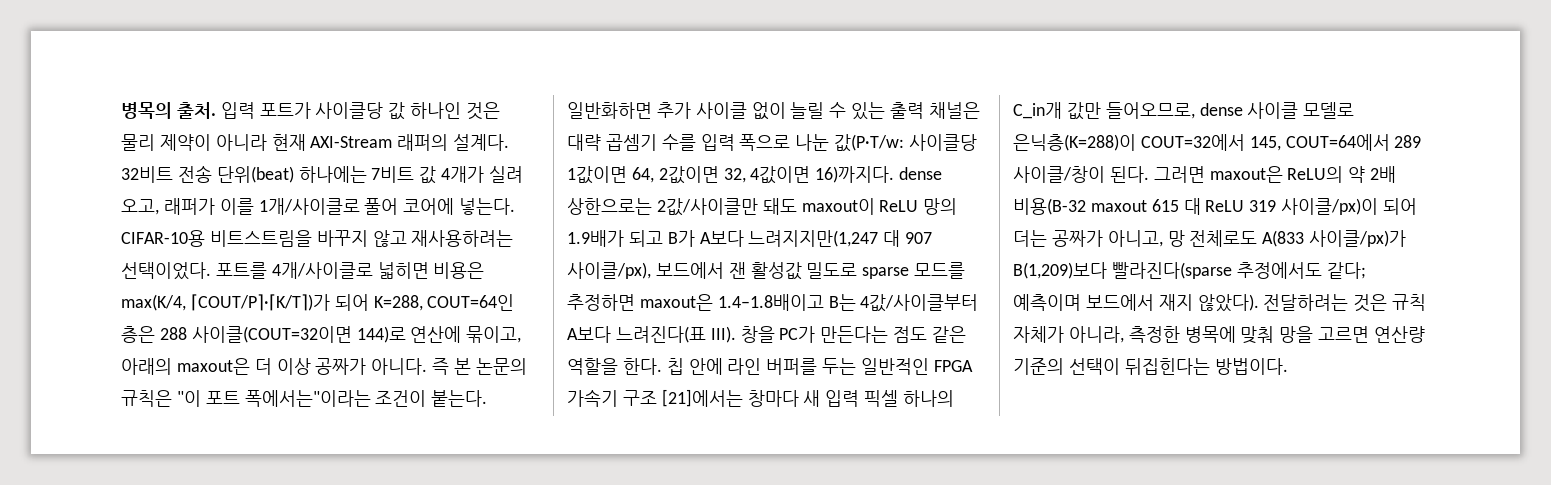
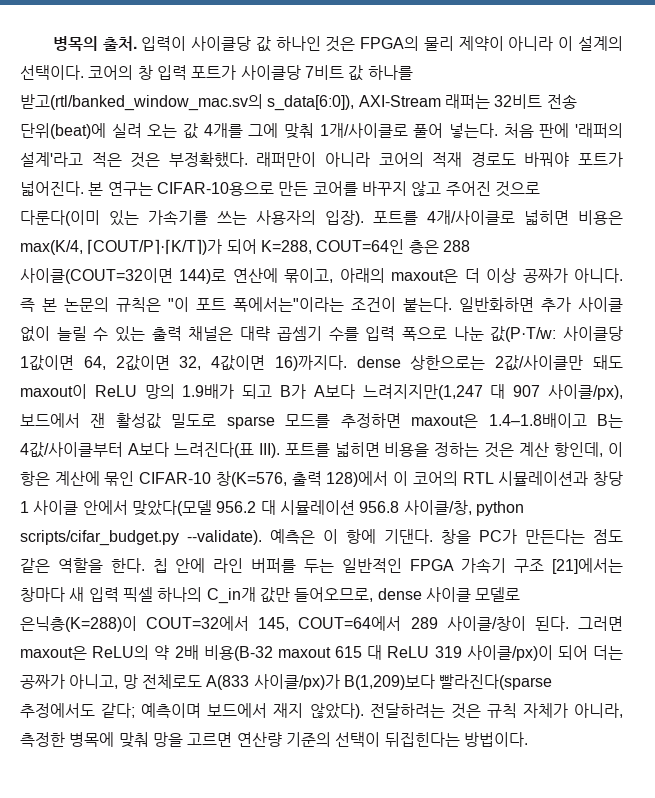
- 입력 포트가 사이클당 값 하나인 것은 물리 제약이 아니라 현재 AXI-Stream 래퍼의 설계다. 32비트 전송 단위(beat) 하나에는 7비트 값 4개가 실려 오고, 래퍼가 이를 1개/사이클로 풀어 코어에 넣는다. CIFAR-10용 비트스트림을 바꾸지 않고 재사용하려는 선택이었다.
+ 입력이 사이클당 값 하나인 것은 FPGA의 물리 제약이 아니라 이 설계의 선택이다. 코어의 창 입력 포트가 사이클당 7비트 값 하나를 받고(rtl/banked_window_mac.sv의 s_data[6:0]), AXI-Stream 래퍼는 32비트 전송 단위(beat)에 실려 오는 값 4개를 그에 맞춰 1개/사이클로 풀어 넣는다. 처음 판에 '래퍼의 설계'라고 적은 것은 부정확했다. 래퍼만이 아니라 코어의 적재 경로도 바꿔야 포트가 넓어진다. 본 연구는 CIFAR-10용으로 만든 코어를 바꾸지 않고 주어진 것으로 다룬다(이미 있는 가속기를 쓰는 사용자의 입장).
+ 포트를 넓히면 비용을 정하는 것은 계산 항인데, 이 항은 계산에 묶인 CIFAR-10 창(K=576, 출력 128)에서 이 코어의 RTL 시뮬레이션과 창당 1 사이클 안에서 맞았다(모델 956.2 대 시뮬레이션 956.8 사이클/창, python scripts/cifar_budget.py --validate). 예측은 이 항에 기댄다.

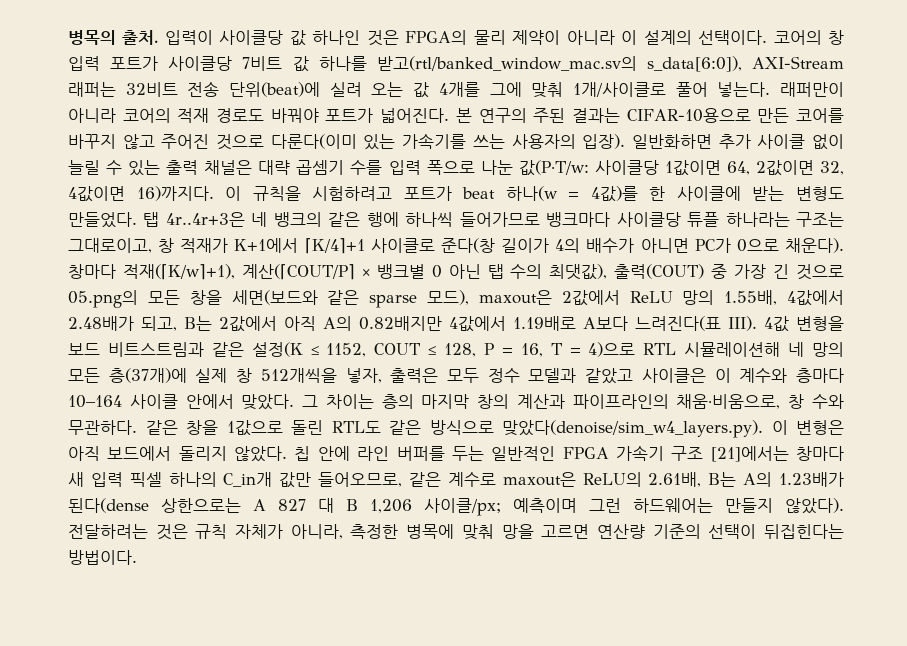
- 처음 판에 '래퍼의 설계'라고 적은 것은 부정확했다.
- 본 연구는 CIFAR-10용으로 만든 코어를 바꾸지 않고 주어진 것으로 다룬다(이미 있는 가속기를 쓰는 사용자의 입장).
+ 본 연구의 주된 결과는 CIFAR-10용으로 만든 코어를 바꾸지 않고 주어진 것으로 다룬다(이미 있는 가속기를 쓰는 사용자의 입장).
- 포트를 4개/사이클로 넓히면 비용은 max(K/4, ⌈COUT/P⌉·⌈K/T⌉)가 되어 K=288, COUT=64인 층은 288 사이클(COUT=32이면 144)로 연산에 묶이고, 아래의 maxout은 더 이상 공짜가 아니다. 즉 본 논문의 규칙은 "이 포트 폭에서는"이라는 조건이 붙는다.
- 일반화하면 추가 사이클 없이 늘릴 수 있는 출력 채널은 대략 곱셈기 수를 입력 폭으로 나눈 값(P·T/w: 사이클당 1값이면 64, 2값이면 32, 4값이면 16)까지다. dense 상한으로는 2값/사이클만 돼도 maxout이 ReLU 망의 1.9배가 되고 B가 A보다 느려지지만(1,247 대 907 사이클/px), 보드에서 잰 활성값 밀도로 sparse 모드를 추정하면 maxout은 1.4–1.8배이고 B는 4값/사이클부터 A보다 느려진다(표 III). 포트를 넓히면 비용을 정하는 것은 계산 항인데, 이 항은 계산에 묶인 CIFAR-10 창(K=576, 출력 128)에서 이 코어의 RTL 시뮬레이션과 창당 1 사이클 안에서 맞았다(모델 956.2 대 시뮬레이션 956.8 사이클/창, python scripts/cifar_budget.py --validate). 예측은 이 항에 기댄다. 창을 PC가 만든다는 점도 같은 역할을 한다.
+ 일반화하면 추가 사이클 없이 늘릴 수 있는 출력 채널은 대략 곱셈기 수를 입력 폭으로 나눈 값(P·T/w: 사이클당 1값이면 64, 2값이면 32, 4값이면 16)까지다. 이 규칙을 시험하려고 포트가 beat 하나(w = 4값)를 한 사이클에 받는 변형도 만들었다. 탭 4r..4r+3은 네 뱅크의 같은 행에 하나씩 들어가므로 뱅크마다 사이클당 튜플 하나라는 구조는 그대로이고, 창 적재가 K+1에서 ⌈K/4⌉+1 사이클로 준다(창 길이가 4의 배수가 아니면 PC가 0으로 채운다). 창마다 적재(⌈K/w⌉+1), 계산(⌈COUT/P⌉ × 뱅크별 0 아닌 탭 수의 최댓값), 출력(COUT) 중 가장 긴 것으로 05.png의 모든 창을 세면(보드와 같은 sparse 모드), maxout은 2값에서 ReLU 망의 1.55배, 4값에서 2.48배가 되고, B는 2값에서 아직 A의 0.82배지만 4값에서 1.19배로 A보다 느려진다(표 III). 4값 변형을 보드 비트스트림과 같은 설정(K ≤ 1152, COUT ≤ 128, P = 16, T = 4)으로 RTL 시뮬레이션해 네 망의 모든 층(37개)에 실제 창 512개씩을 넣자, 출력은 모두 정수 모델과 같았고 사이클은 이 계수와 층마다 10–164 사이클 안에서 맞았다. 그 차이는 층의 마지막 창의 계산과 파이프라인의 채움·비움으로, 창 수와 무관하다. 같은 창을 1값으로 돌린 RTL도 같은 방식으로 맞았다(denoise/sim_w4_layers.py). 이 변형은 아직 보드에서 돌리지 않았다.
- 칩 안에 라인 버퍼를 두는 일반적인 FPGA 가속기 구조 [21]에서는 창마다 새 입력 픽셀 하나의 C_in개 값만 들어오므로, dense 사이클 모델로 은닉층(K=288)이 COUT=32에서 145, COUT=64에서 289 사이클/창이 된다. 그러면 maxout은 ReLU의 약 2배 비용(B-32 maxout 615 대 ReLU 319 사이클/px)이 되어 더는 공짜가 아니고, 망 전체로도 A(833 사이클/px)가 B(1,209)보다 빨라진다(sparse 추정에서도 같다; 예측이며 보드에서 재지 않았다).
+ 칩 안에 라인 버퍼를 두는 일반적인 FPGA 가속기 구조 [21]에서는 창마다 새 입력 픽셀 하나의 C_in개 값만 들어오므로, 같은 계수로 maxout은 ReLU의 2.61배, B는 A의 1.23배가 된다(dense 상한으로는 A 827 대 B 1,206 사이클/px; 예측이며 그런 하드웨어는 만들지 않았다).

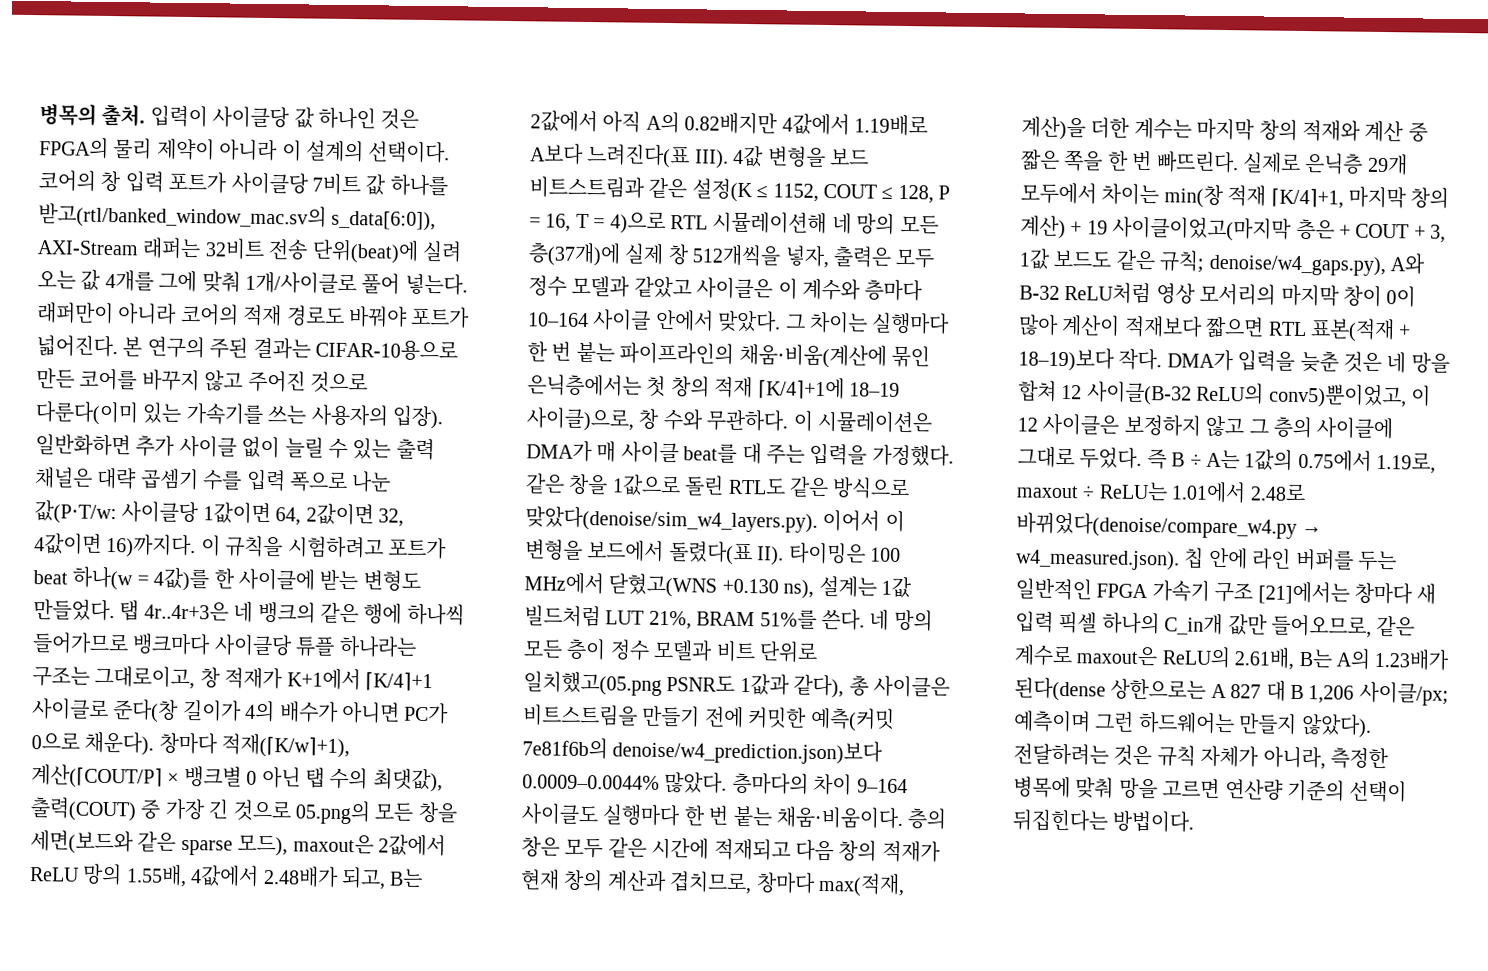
- 그 차이는 층의 마지막 창의 계산과 파이프라인의 채움·비움으로, 창 수와 무관하다.
+ 그 차이는 실행마다 한 번 붙는 파이프라인의 채움·비움(계산에 묶인 은닉층에서는 첫 창의 적재 ⌈K/4⌉+1에 18–19 사이클)으로, 창 수와 무관하다. 이 시뮬레이션은 DMA가 매 사이클 beat를 대 주는 입력을 가정했다.
- 같은 창을 1값으로 돌린 RTL도 같은 방식으로 맞았다(denoise/sim_w4_layers.py). 이 변형은 아직 보드에서 돌리지 않았다. 칩 안에 라인 버퍼를 두는 일반적인 FPGA 가속기 구조 [21]에서는 창마다 새 입력 픽셀 하나의 C_in개 값만 들어오므로, 같은 계수로 maxout은 ReLU의 2.61배, B는 A의 1.23배가 된다(dense 상한으로는 A 827 대 B 1,206 사이클/px; 예측이며 그런 하드웨어는 만들지 않았다).
+ 같은 창을 1값으로 돌린 RTL도 같은 방식으로 맞았다(denoise/sim_w4_layers.py). 이어서 이 변형을 보드에서 돌렸다(표 II). 타이밍은 100 MHz에서 닫혔고(WNS +0.130 ns), 설계는 1값 빌드처럼 LUT 21%, BRAM 51%를 쓴다. 네 망의 모든 층이 정수 모델과 비트 단위로 일치했고(05.png PSNR도 1값과 같다), 총 사이클은 비트스트림을 만들기 전에 커밋한 예측(커밋 7e81f6b의 denoise/w4_prediction.json)보다 0.0009–0.0044% 많았다. 층마다의 차이 9–164 사이클도 실행마다 한 번 붙는 채움·비움이다. 층의 창은 모두 같은 시간에 적재되고 다음 창의 적재가 현재 창의 계산과 겹치므로, 창마다 max(적재, 계산)을 더한 계수는 마지막 창의 적재와 계산 중 짧은 쪽을 한 번 빠뜨린다. 실제로 은닉층 29개 모두에서 차이는 min(창 적재 ⌈K/4⌉+1, 마지막 창의 계산) + 19 사이클이었고(마지막 층은 + COUT + 3, 1값 보드도 같은 규칙; denoise/w4_gaps.py), A와 B-32 ReLU처럼 영상 모서리의 마지막 창이 0이 많아 계산이 적재보다 짧으면 RTL 표본(적재 + 18–19)보다 작다. DMA가 입력을 늦춘 것은 네 망을 합쳐 12 사이클(B-32 ReLU의 conv5)뿐이었고, 이 12 사이클은 보정하지 않고 그 층의 사이클에 그대로 두었다. 즉 B ÷ A는 1값의 0.75에서 1.19로, maxout ÷ ReLU는 1.01에서 2.48로 바뀌었다(denoise/compare_w4.py → w4_measured.json). 칩 안에 라인 버퍼를 두는 일반적인 FPGA 가속기 구조 [21]에서는 창마다 새 입력 픽셀 하나의 C_in개 값만 들어오므로, 같은 계수로 maxout은 ReLU의 2.61배, B는 A의 1.23배가 된다(dense 상한으로는 A 827 대 B 1,206 사이클/px; 예측이며 그런 하드웨어는 만들지 않았다).

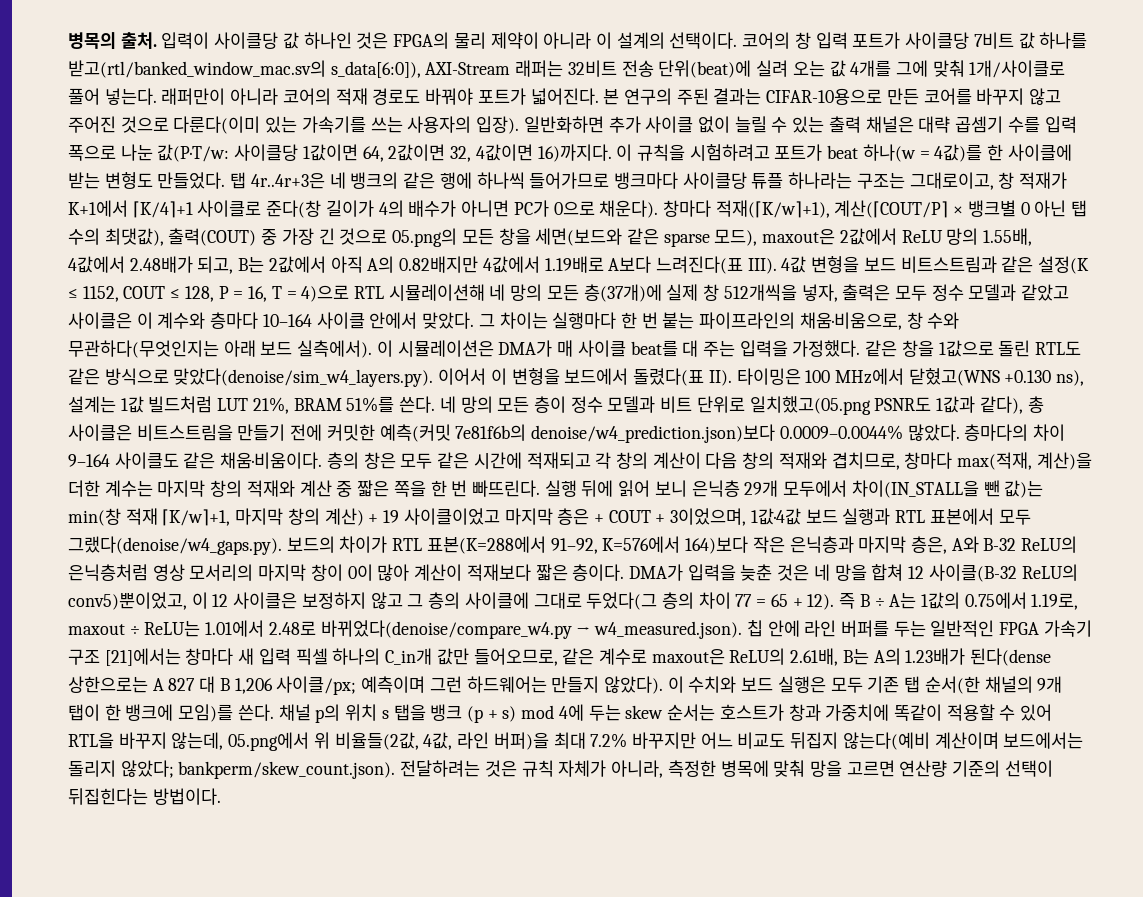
- 그 차이는 실행마다 한 번 붙는 파이프라인의 채움·비움(계산에 묶인 은닉층에서는 첫 창의 적재 ⌈K/4⌉+1에 18–19 사이클)으로, 창 수와 무관하다.
+ 그 차이는 실행마다 한 번 붙는 파이프라인의 채움·비움으로, 창 수와 무관하다(무엇인지는 아래 보드 실측에서).
- 층마다의 차이 9–164 사이클도 실행마다 한 번 붙는 채움·비움이다.
+ 층마다의 차이 9–164 사이클도 같은 채움·비움이다.
- 층의 창은 모두 같은 시간에 적재되고 다음 창의 적재가 현재 창의 계산과 겹치므로, 창마다 max(적재, 계산)을 더한 계수는 마지막 창의 적재와 계산 중 짧은 쪽을 한 번 빠뜨린다.
+ 층의 창은 모두 같은 시간에 적재되고 각 창의 계산이 다음 창의 적재와 겹치므로, 창마다 max(적재, 계산)을 더한 계수는 마지막 창의 적재와 계산 중 짧은 쪽을 한 번 빠뜨린다.
- 실제로 은닉층 29개 모두에서 차이는 min(창 적재 ⌈K/4⌉+1, 마지막 창의 계산) + 19 사이클이었고(마지막 층은 + COUT + 3, 1값 보드도 같은 규칙; denoise/w4_gaps.py), A와 B-32 ReLU처럼 영상 모서리의 마지막 창이 0이 많아 계산이 적재보다 짧으면 RTL 표본(적재 + 18–19)보다 작다.
+ 실행 뒤에 읽어 보니 은닉층 29개 모두에서 차이(IN_STALL을 뺀 값)는 min(창 적재 ⌈K/w⌉+1, 마지막 창의 계산) + 19 사이클이었고 마지막 층은 + COUT + 3이었으며, 1값·4값 보드 실행과 RTL 표본에서 모두 그랬다(denoise/w4_gaps.py). 보드의 차이가 RTL 표본(K=288에서 91–92, K=576에서 164)보다 작은 은닉층과 마지막 층은, A와 B-32 ReLU의 은닉층처럼 영상 모서리의 마지막 창이 0이 많아 계산이 적재보다 짧은 층이다.
- DMA가 입력을 늦춘 것은 네 망을 합쳐 12 사이클(B-32 ReLU의 conv5)뿐이었고, 이 12 사이클은 보정하지 않고 그 층의 사이클에 그대로 두었다.
+ DMA가 입력을 늦춘 것은 네 망을 합쳐 12 사이클(B-32 ReLU의 conv5)뿐이었고, 이 12 사이클은 보정하지 않고 그 층의 사이클에 그대로 두었다(그 층의 차이 77 = 65 + 12).
- 전달하려는 것은 규칙 자체가 아니라, 측정한 병목에 맞춰 망을 고르면 연산량 기준의 선택이 뒤집힌다는 방법이다.
+ 이 수치와 보드 실행은 모두 기존 탭 순서(한 채널의 9개 탭이 한 뱅크에 모임)를 쓴다. 채널 p의 위치 s 탭을 뱅크 (p + s) mod 4에 두는 skew 순서는 호스트가 창과 가중치에 똑같이 적용할 수 있어 RTL을 바꾸지 않는데, 05.png에서 위 비율들(2값, 4값, 라인 버퍼)을 최대 7.2% 바꾸지만 어느 비교도 뒤집지 않는다(예비 계산이며 보드에서는 돌리지 않았다; bankperm/skew_count.json). 전달하려는 것은 규칙 자체가 아니라, 측정한 병목에 맞춰 망을 고르면 연산량 기준의 선택이 뒤집힌다는 방법이다.

